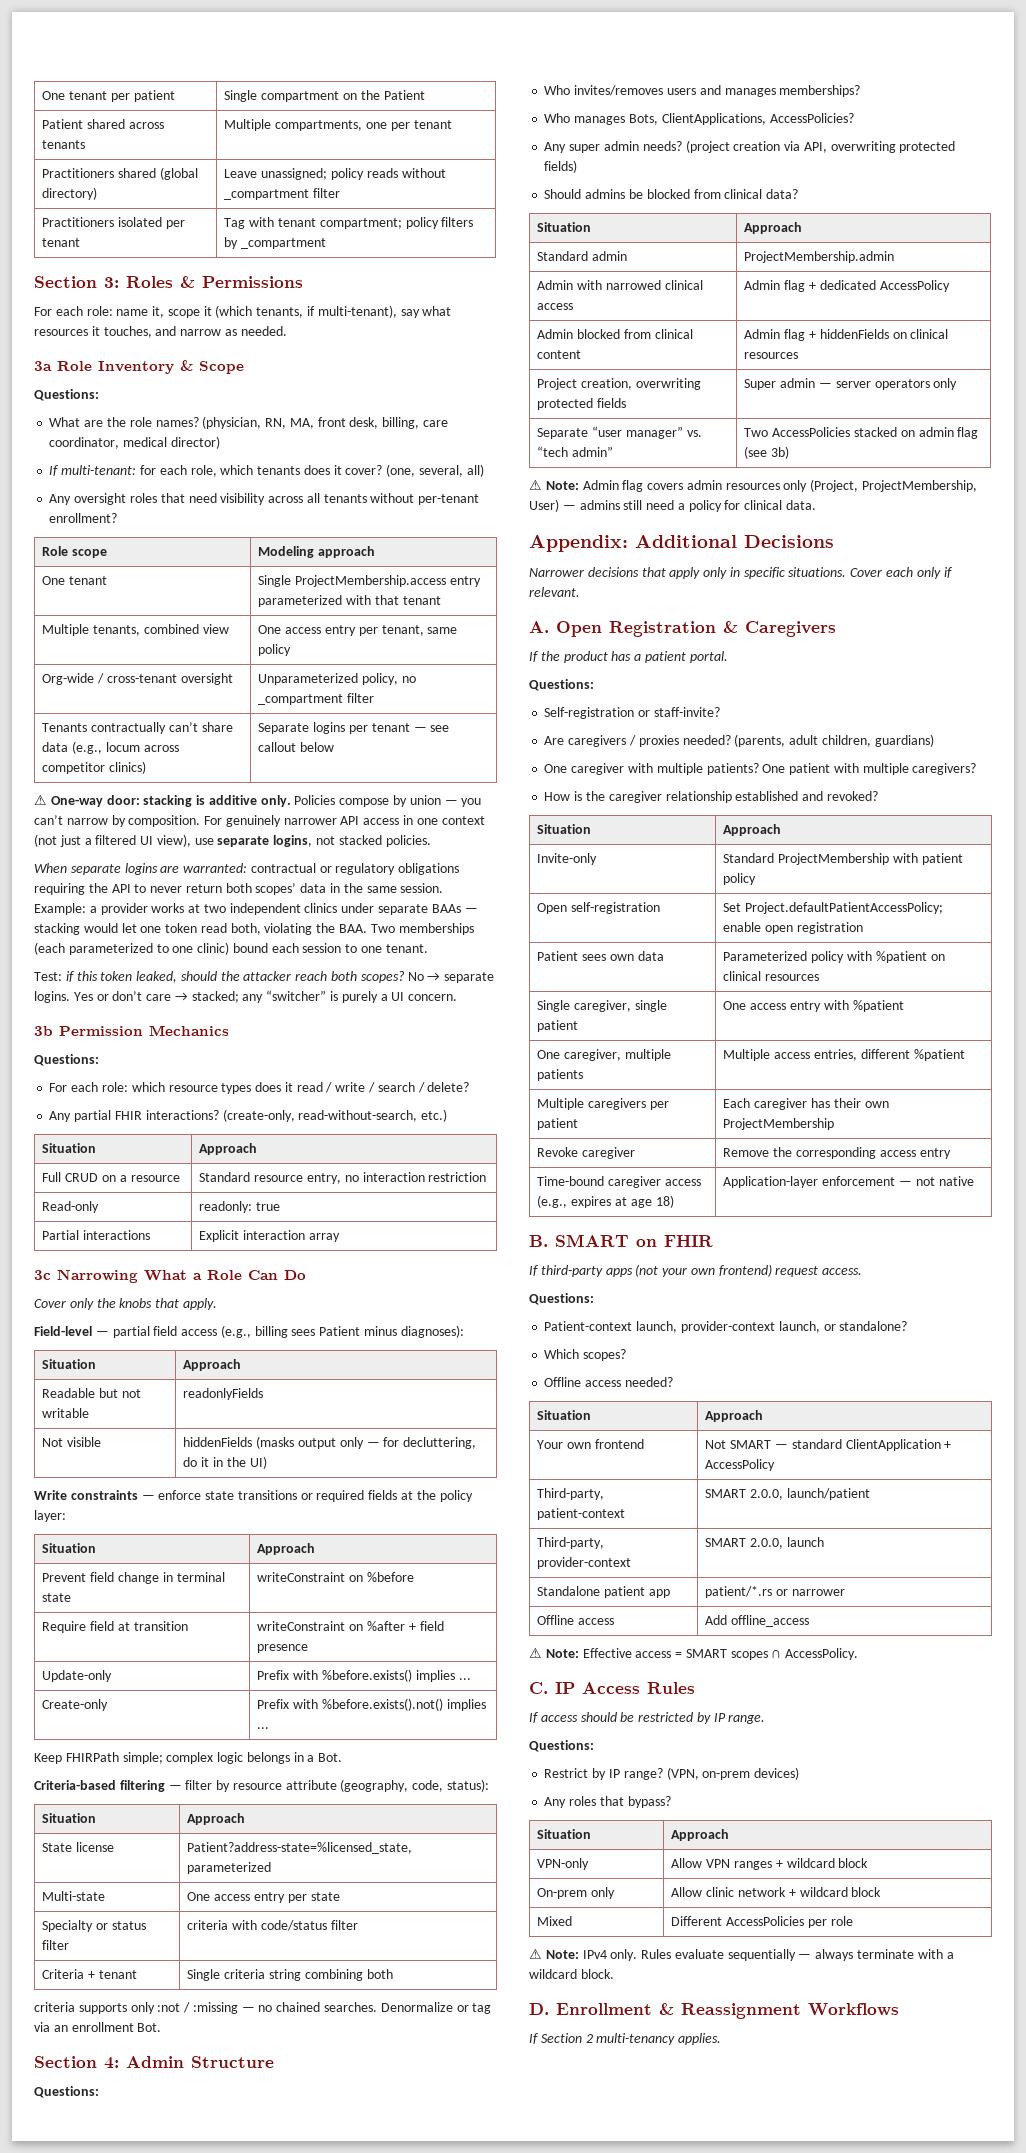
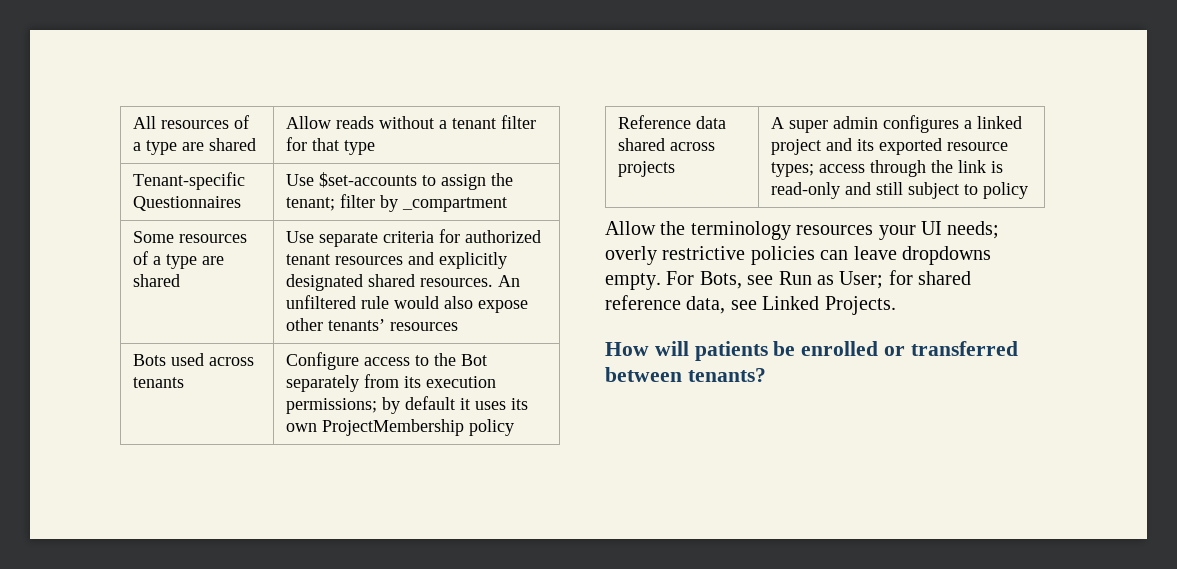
- One tenant per patient | Single compartment on the Patient
- Patient shared across tenants | Multiple compartments, one per tenant
- Practitioners shared (global directory) | Leave unassigned; policy reads without _compartment filter
- Practitioners isolated per tenant | Tag with tenant compartment; policy filters by _compartment
- Section 3: Roles & Permissions
- For each role: name it, scope it (which tenants, if multi-tenant), say what resources it touches, and narrow as needed.
- 3a Role Inventory & Scope
- Questions:
- What are the role names? (physician, RN, MA, front desk, billing, care coordinator, medical director)
- If multi-tenant: for each role, which tenants does it cover? (one, several, all)
- Any oversight roles that need visibility across all tenants without per-tenant enrollment?
- Role scope | Modeling approach
- One tenant | Single ProjectMembership.access entry parameterized with that tenant
- Multiple tenants, combined view | One access entry per tenant, same policy
- Org-wide / cross-tenant oversight | Unparameterized policy, no _compartment filter
- Tenants contractually can’t share data (e.g., locum across competitor clinics) | Separate logins per tenant — see callout below
- ⚠ One-way door: stacking is additive only. Policies compose by union — you can’t narrow by composition. For genuinely narrower API access in one context (not just a filtered UI view), use separate logins, not stacked policies.
- When separate logins are warranted: contractual or regulatory obligations requiring the API to never return both scopes’ data in the same session. Example: a provider works at two independent clinics under separate BAAs — stacking would let one token read both, violating the BAA. Two memberships (each parameterized to one clinic) bound each session to one tenant.
- Test: if this token leaked, should the attacker reach both scopes? No → separate logins. Yes or don’t care → stacked; any “switcher” is purely a UI concern.
- 3b Permission Mechanics
- Questions:
- For each role: which resource types does it read / write / search / delete?
- Any partial FHIR interactions? (create-only, read-without-search, etc.)
- Situation | Approach
- Full CRUD on a resource | Standard resource entry, no interaction restriction
- Read-only | readonly: true
- Partial interactions | Explicit interaction array
- 3c Narrowing What a Role Can Do
- Cover only the knobs that apply.
- Field-level — partial field access (e.g., billing sees Patient minus diagnoses):
- Situation | Approach
- Readable but not writable | readonlyFields
- Not visible | hiddenFields (masks output only — for decluttering, do it in the UI)
- Write constraints — enforce state transitions or required fields at the policy layer:
- Situation | Approach
- Prevent field change in terminal state | writeConstraint on %before
- Require field at transition | writeConstraint on %after + field presence
- Update-only | Prefix with %before.exists() implies ...
- Create-only | Prefix with %before.exists().not() implies ...
- Keep FHIRPath simple; complex logic belongs in a Bot.
- Criteria-based filtering — filter by resource attribute (geography, code, status):
- Situation | Approach
- State license | Patient?address-state=%licensed_state, parameterized
- Multi-state | One access entry per state
- Specialty or status filter | criteria with code/status filter
- Criteria + tenant | Single criteria string combining both
- criteria supports only :not / :missing — no chained searches. Denormalize or tag via an enrollment Bot.
- Section 4: Admin Structure
- Questions:
- Who invites/removes users and manages memberships?
- Who manages Bots, ClientApplications, AccessPolicies?
- Any super admin needs? (project creation via API, overwriting protected fields)
- Should admins be blocked from clinical data?
- Situation | Approach
- Standard admin | ProjectMembership.admin
- Admin with narrowed clinical access | Admin flag + dedicated AccessPolicy
- Admin blocked from clinical content | Admin flag + hiddenFields on clinical resources
- Project creation, overwriting protected fields | Super admin — server operators only
- Separate “user manager” vs. “tech admin” | Two AccessPolicies stacked on admin flag (see 3b)
- ⚠ Note: Admin flag covers admin resources only (Project, ProjectMembership, User) — admins still need a policy for clinical data.
- Appendix: Additional Decisions
- Narrower decisions that apply only in specific situations. Cover each only if relevant.
- A. Open Registration & Caregivers
- If the product has a patient portal.
- Questions:
- Self-registration or staff-invite?
- Are caregivers / proxies needed? (parents, adult children, guardians)
- One caregiver with multiple patients? One patient with multiple caregivers?
- How is the caregiver relationship established and revoked?
- Situation | Approach
- Invite-only | Standard ProjectMembership with patient policy
- Open self-registration | Set Project.defaultPatientAccessPolicy; enable open registration
- Patient sees own data | Parameterized policy with %patient on clinical resources
- Single caregiver, single patient | One access entry with %patient
- One caregiver, multiple patients | Multiple access entries, different %patient
- Multiple caregivers per patient | Each caregiver has their own ProjectMembership
- Revoke caregiver | Remove the corresponding access entry
- Time-bound caregiver access (e.g., expires at age 18) | Application-layer enforcement — not native
- B. SMART on FHIR
- If third-party apps (not your own frontend) request access.
- Questions:
- Patient-context launch, provider-context launch, or standalone?
- Which scopes?
- Offline access needed?
- Situation | Approach
- Your own frontend | Not SMART — standard ClientApplication + AccessPolicy
- Third-party, patient-context | SMART 2.0.0, launch/patient
- Third-party, provider-context | SMART 2.0.0, launch
- Standalone patient app | patient/*.rs or narrower
- Offline access | Add offline_access
- ⚠ Note: Effective access = SMART scopes ∩ AccessPolicy.
- C. IP Access Rules
- If access should be restricted by IP range.
- Questions:
- Restrict by IP range? (VPN, on-prem devices)
- Any roles that bypass?
- Situation | Approach
- VPN-only | Allow VPN ranges + wildcard block
- On-prem only | Allow clinic network + wildcard block
- Mixed | Different AccessPolicies per role
- ⚠ Note: IPv4 only. Rules evaluate sequentially — always terminate with a wildcard block.
- D. Enrollment & Reassignment Workflows
- If Section 2 multi-tenancy applies.
+ All resources of a type are shared | Allow reads without a tenant filter for that type
+ Tenant-specific Questionnaires | Use $set-accounts to assign the tenant; filter by _compartment
+ Some resources of a type are shared | Use separate criteria for authorized tenant resources and explicitly designated shared resources. An unfiltered rule would also expose other tenants’ resources
+ Bots used across tenants | Configure access to the Bot separately from its execution permissions; by default it uses its own ProjectMembership policy
+ Reference data shared across projects | A super admin configures a linked project and its exported resource types; access through the link is read-only and still subject to policy
+ Allow the terminology resources your UI needs; overly restrictive policies can leave dropdowns empty. For Bots, see Run as User; for shared reference data, see Linked Projects.
+ How will patients be enrolled or transferred between tenants?

